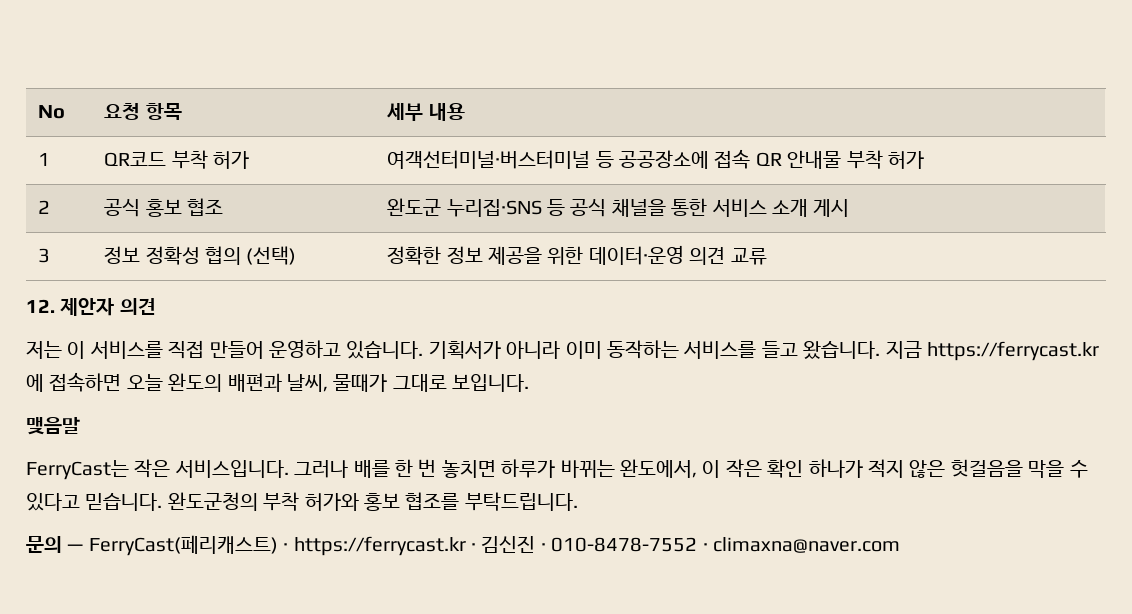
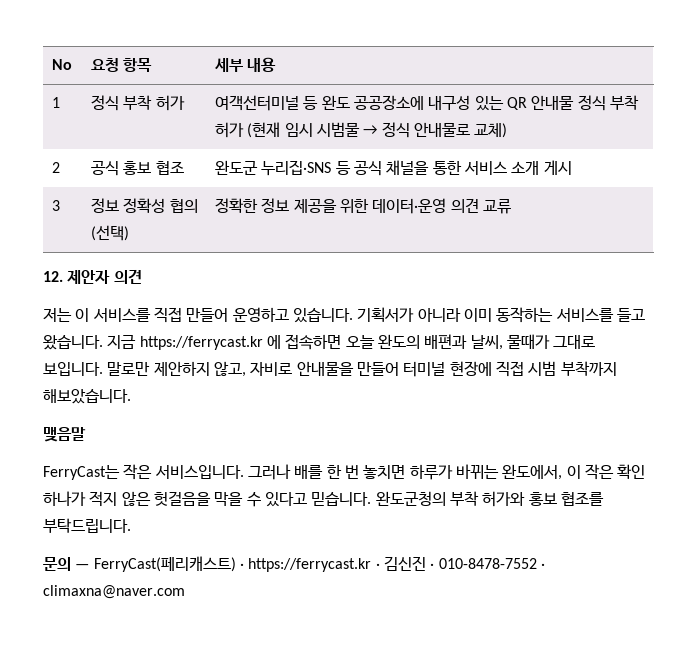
- 1 | QR코드 부착 허가 | 여객선터미널·버스터미널 등 공공장소에 접속 QR 안내물 부착 허가
+ 1 | 정식 부착 허가 | 여객선터미널 등 완도 공공장소에 내구성 있는 QR 안내물 정식 부착 허가 (현재 임시 시범물 → 정식 안내물로 교체)
+ 말로만 제안하지 않고, 자비로 안내물을 만들어 터미널 현장에 직접 시범 부착까지 해보았습니다.

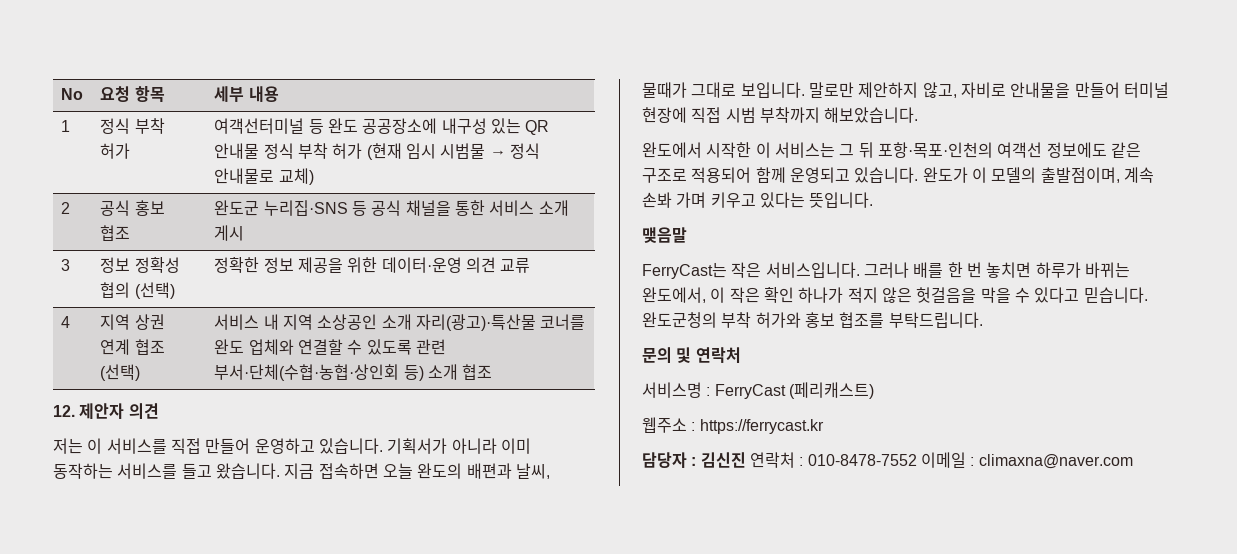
+ 4 | 지역 상권 연계 협조 (선택) | 서비스 내 지역 소상공인 소개 자리(광고)·특산물 코너를 완도 업체와 연결할 수 있도록 관련 부서·단체(수협·농협·상인회 등) 소개 협조
- 지금 https://ferrycast.kr 에 접속하면 오늘 완도의 배편과 날씨, 물때가 그대로 보입니다.
+ 지금 접속하면 오늘 완도의 배편과 날씨, 물때가 그대로 보입니다.
+ 완도에서 시작한 이 서비스는 그 뒤 포항·목포·인천의 여객선 정보에도 같은 구조로 적용되어 함께 운영되고 있습니다. 완도가 이 모델의 출발점이며, 계속 손봐 가며 키우고 있다는 뜻입니다.
- 문의 — FerryCast(페리캐스트) · https://ferrycast.kr · 김신진 · 010-8478-7552 · climaxna@naver.com
+ 문의 및 연락처
+ 서비스명 : FerryCast (페리캐스트)
+ 웹주소 : https://ferrycast.kr
+ 담당자 : 김신진 연락처 : 010-8478-7552 이메일 : climaxna@naver.com

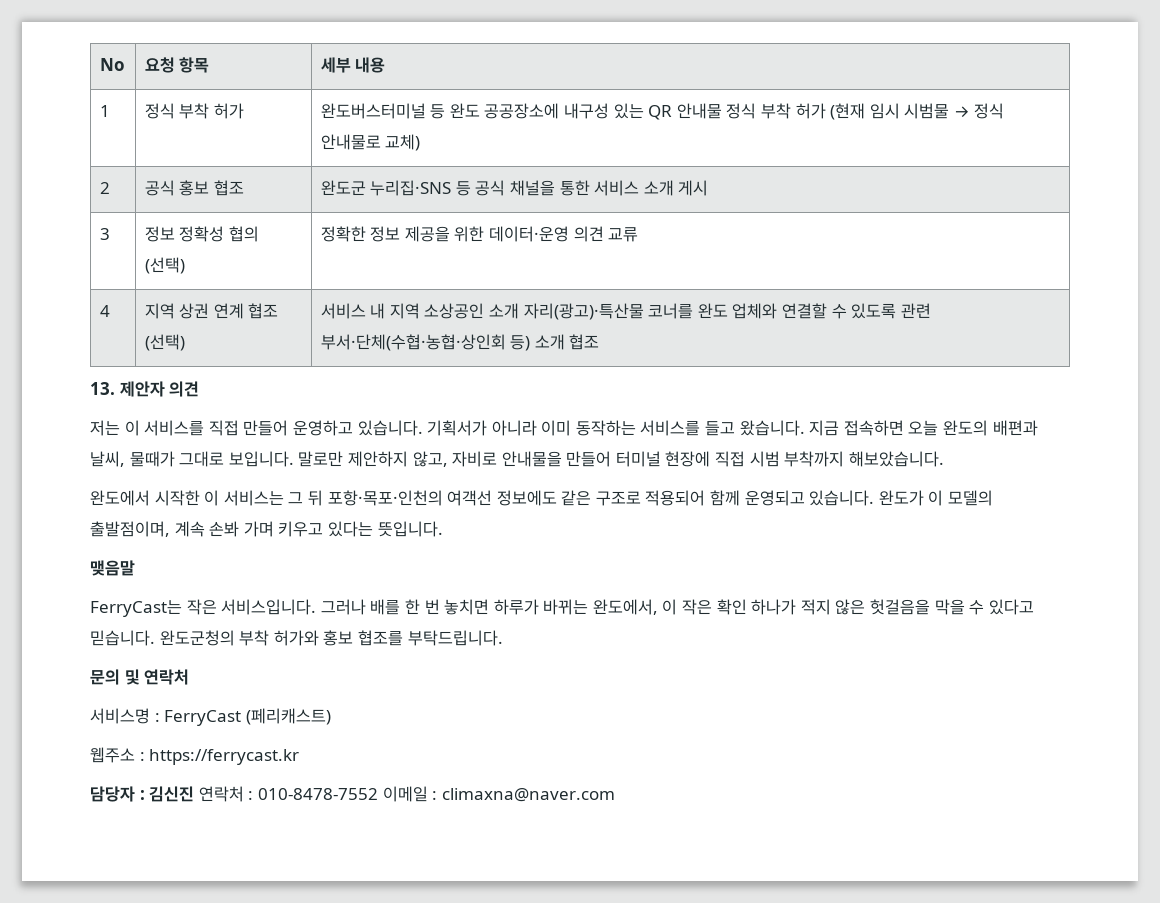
- 1 | 정식 부착 허가 | 여객선터미널 등 완도 공공장소에 내구성 있는 QR 안내물 정식 부착 허가 (현재 임시 시범물 → 정식 안내물로 교체)
+ 1 | 정식 부착 허가 | 완도버스터미널 등 완도 공공장소에 내구성 있는 QR 안내물 정식 부착 허가 (현재 임시 시범물 → 정식 안내물로 교체)
- 12. 제안자 의견
+ 13. 제안자 의견

